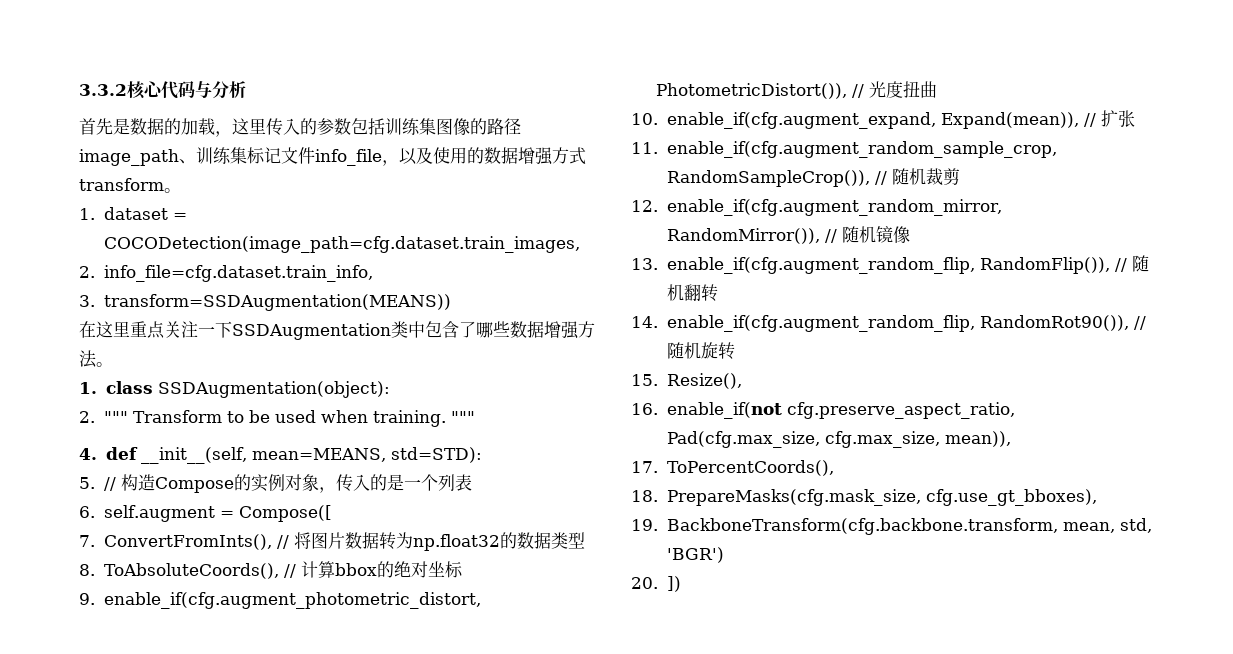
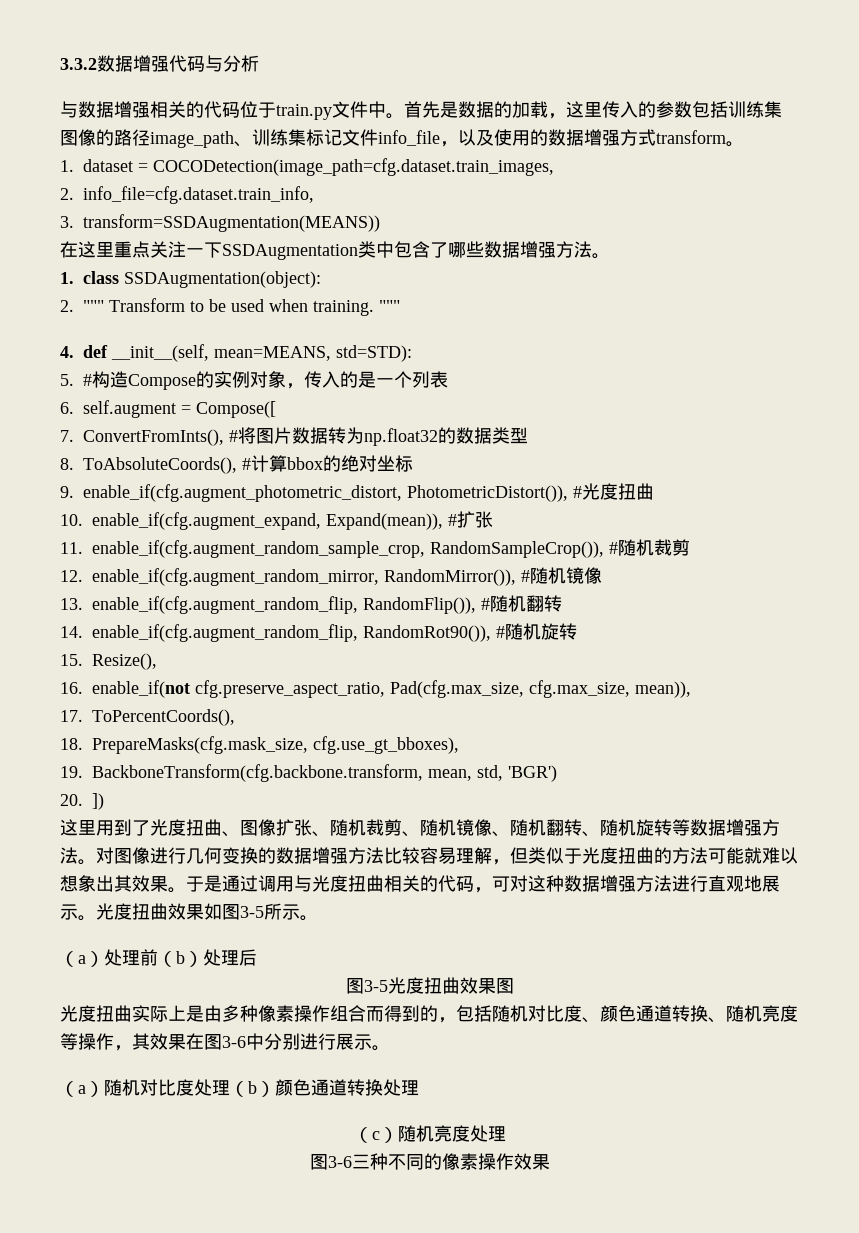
- 3.3.2核心代码与分析
+ 3.3.2数据增强代码与分析
+ 与数据增强相关的代码位于train.py文件中。
- 5. // 构造Compose的实例对象，传入的是一个列表
+ 5. #构造Compose的实例对象，传入的是一个列表
- 7. ConvertFromInts(), // 将图片数据转为np.float32的数据类型
+ 7. ConvertFromInts(), #将图片数据转为np.float32的数据类型
- 8. ToAbsoluteCoords(), // 计算bbox的绝对坐标
+ 8. ToAbsoluteCoords(), #计算bbox的绝对坐标
- 9. enable_if(cfg.augment_photometric_distort, PhotometricDistort()), // 光度扭曲
+ 9. enable_if(cfg.augment_photometric_distort, PhotometricDistort()), #光度扭曲
- 10. enable_if(cfg.augment_expand, Expand(mean)), // 扩张
+ 10. enable_if(cfg.augment_expand, Expand(mean)), #扩张
- 11. enable_if(cfg.augment_random_sample_crop, RandomSampleCrop()), // 随机裁剪
+ 11. enable_if(cfg.augment_random_sample_crop, RandomSampleCrop()), #随机裁剪
- 12. enable_if(cfg.augment_random_mirror, RandomMirror()), // 随机镜像
+ 12. enable_if(cfg.augment_random_mirror, RandomMirror()), #随机镜像
- 13. enable_if(cfg.augment_random_flip, RandomFlip()), // 随机翻转
+ 13. enable_if(cfg.augment_random_flip, RandomFlip()), #随机翻转
- 14. enable_if(cfg.augment_random_flip, RandomRot90()), // 随机旋转
+ 14. enable_if(cfg.augment_random_flip, RandomRot90()), #随机旋转
+ 这里用到了光度扭曲、图像扩张、随机裁剪、随机镜像、随机翻转、随机旋转等数据增强方法。对图像进行几何变换的数据增强方法比较容易理解，但类似于光度扭曲的方法可能就难以想象出其效果。于是通过调用与光度扭曲相关的代码，可对这种数据增强方法进行直观地展示。光度扭曲效果如图3-5所示。
+ （a）处理前（b）处理后
+ 图3-5光度扭曲效果图
+ 光度扭曲实际上是由多种像素操作组合而得到的，包括随机对比度、颜色通道转换、随机亮度等操作，其效果在图3-6中分别进行展示。
+ （a）随机对比度处理（b）颜色通道转换处理
+ （c）随机亮度处理
+ 图3-6三种不同的像素操作效果

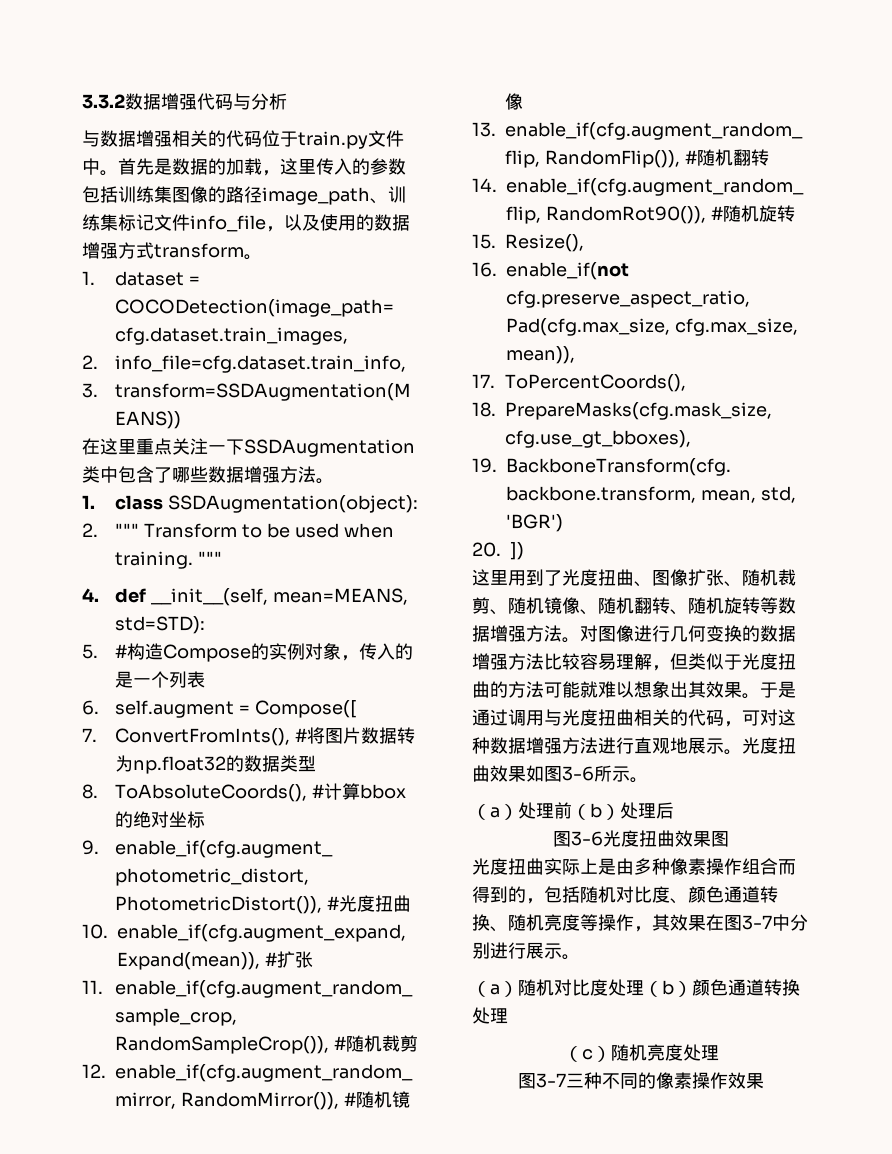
- 光度扭曲效果如图3-5所示。
+ 光度扭曲效果如图3-6所示。
- 图3-5光度扭曲效果图
+ 图3-6光度扭曲效果图
- 光度扭曲实际上是由多种像素操作组合而得到的，包括随机对比度、颜色通道转换、随机亮度等操作，其效果在图3-6中分别进行展示。
+ 光度扭曲实际上是由多种像素操作组合而得到的，包括随机对比度、颜色通道转换、随机亮度等操作，其效果在图3-7中分别进行展示。
- 图3-6三种不同的像素操作效果
+ 图3-7三种不同的像素操作效果

